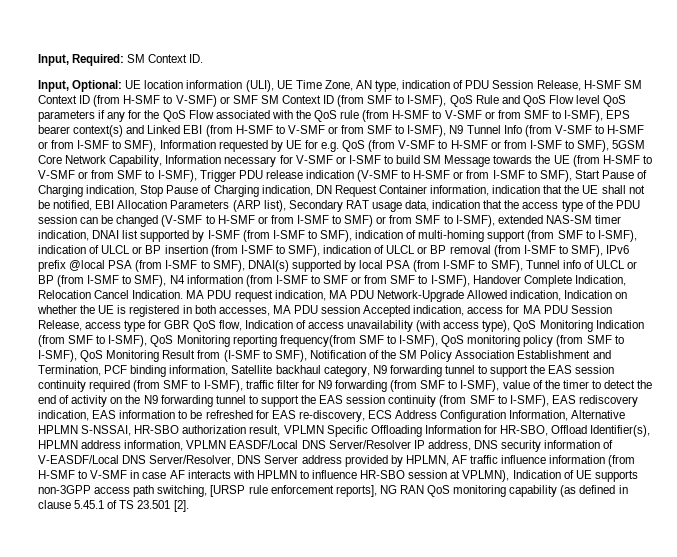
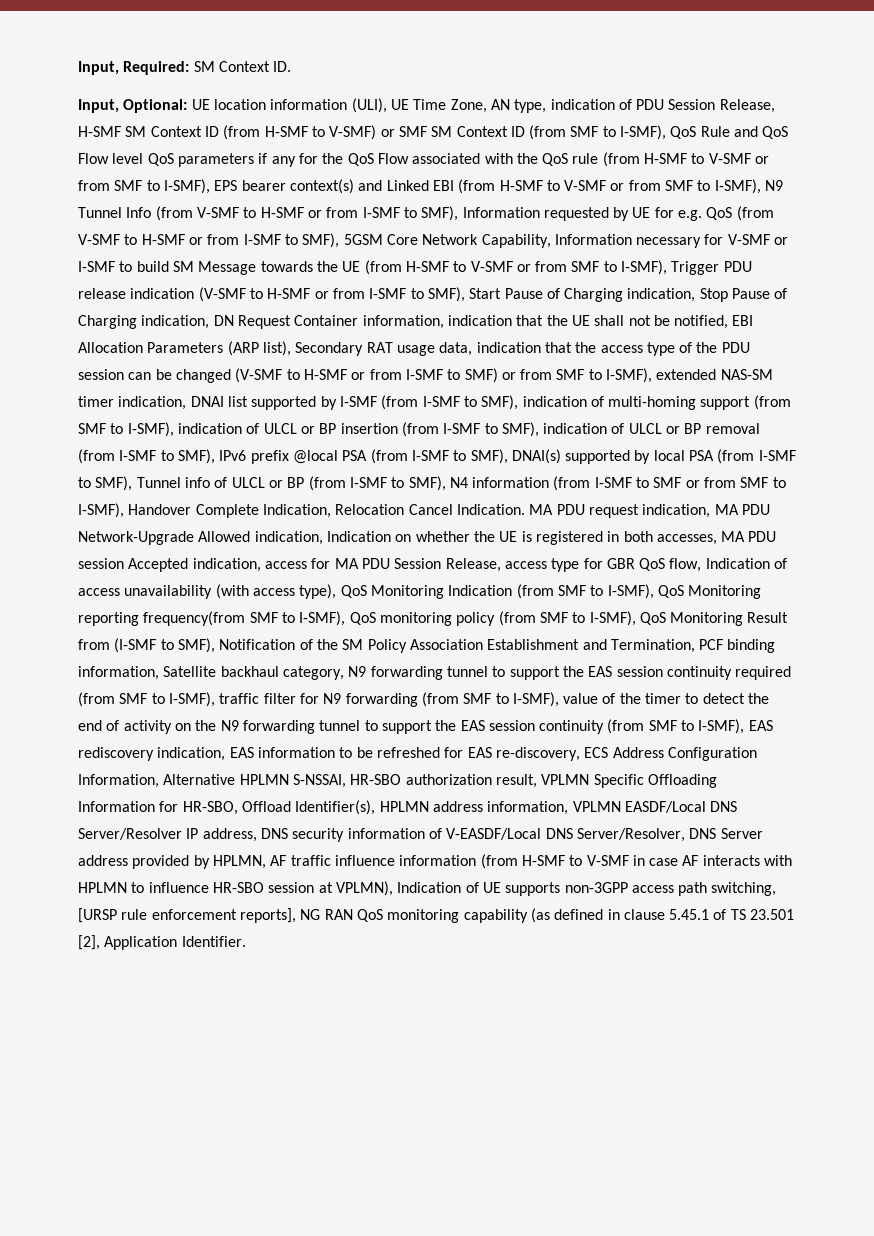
- MA PDU request indication, MA PDU Network-Upgrade Allowed indication, Indication on whether the UE is registered in both accesses, MA PDU session Accepted indication, access for MA PDU Session Release, access type for GBR QoS flow, Indication of access unavailability (with access type), QoS Monitoring Indication (from SMF to I-SMF), QoS Monitoring reporting frequency(from SMF to I-SMF), QoS monitoring policy (from SMF to I-SMF), QoS Monitoring Result from (I-SMF to SMF), Notification of the SM Policy Association Establishment and Termination, PCF binding information, Satellite backhaul category, N9 forwarding tunnel to support the EAS session continuity required (from SMF to I-SMF), traffic filter for N9 forwarding (from SMF to I-SMF), value of the timer to detect the end of activity on the N9 forwarding tunnel to support the EAS session continuity (from SMF to I-SMF), EAS rediscovery indication, EAS information to be refreshed for EAS re-discovery, ECS Address Configuration Information, Alternative HPLMN S-NSSAI, HR-SBO authorization result, VPLMN Specific Offloading Information for HR-SBO, Offload Identifier(s), HPLMN address information, VPLMN EASDF/Local DNS Server/Resolver IP address, DNS security information of V-EASDF/Local DNS Server/Resolver, DNS Server address provided by HPLMN, AF traffic influence information (from H-SMF to V-SMF in case AF interacts with HPLMN to influence HR-SBO session at VPLMN), Indication of UE supports non-3GPP access path switching, [URSP rule enforcement reports], NG RAN QoS monitoring capability (as defined in clause 5.45.1 of TS 23.501 [2].
+ MA PDU request indication, MA PDU Network-Upgrade Allowed indication, Indication on whether the UE is registered in both accesses, MA PDU session Accepted indication, access for MA PDU Session Release, access type for GBR QoS flow, Indication of access unavailability (with access type), QoS Monitoring Indication (from SMF to I-SMF), QoS Monitoring reporting frequency(from SMF to I-SMF), QoS monitoring policy (from SMF to I-SMF), QoS Monitoring Result from (I-SMF to SMF), Notification of the SM Policy Association Establishment and Termination, PCF binding information, Satellite backhaul category, N9 forwarding tunnel to support the EAS session continuity required (from SMF to I-SMF), traffic filter for N9 forwarding (from SMF to I-SMF), value of the timer to detect the end of activity on the N9 forwarding tunnel to support the EAS session continuity (from SMF to I-SMF), EAS rediscovery indication, EAS information to be refreshed for EAS re-discovery, ECS Address Configuration Information, Alternative HPLMN S-NSSAI, HR-SBO authorization result, VPLMN Specific Offloading Information for HR-SBO, Offload Identifier(s), HPLMN address information, VPLMN EASDF/Local DNS Server/Resolver IP address, DNS security information of V-EASDF/Local DNS Server/Resolver, DNS Server address provided by HPLMN, AF traffic influence information (from H-SMF to V-SMF in case AF interacts with HPLMN to influence HR-SBO session at VPLMN), Indication of UE supports non-3GPP access path switching, [URSP rule enforcement reports], NG RAN QoS monitoring capability (as defined in clause 5.45.1 of TS 23.501 [2], Application Identifier.

